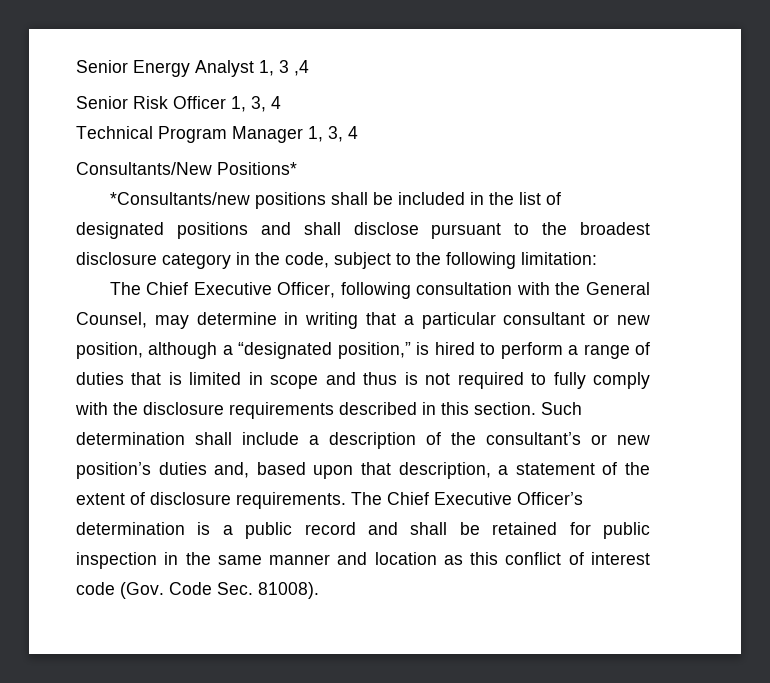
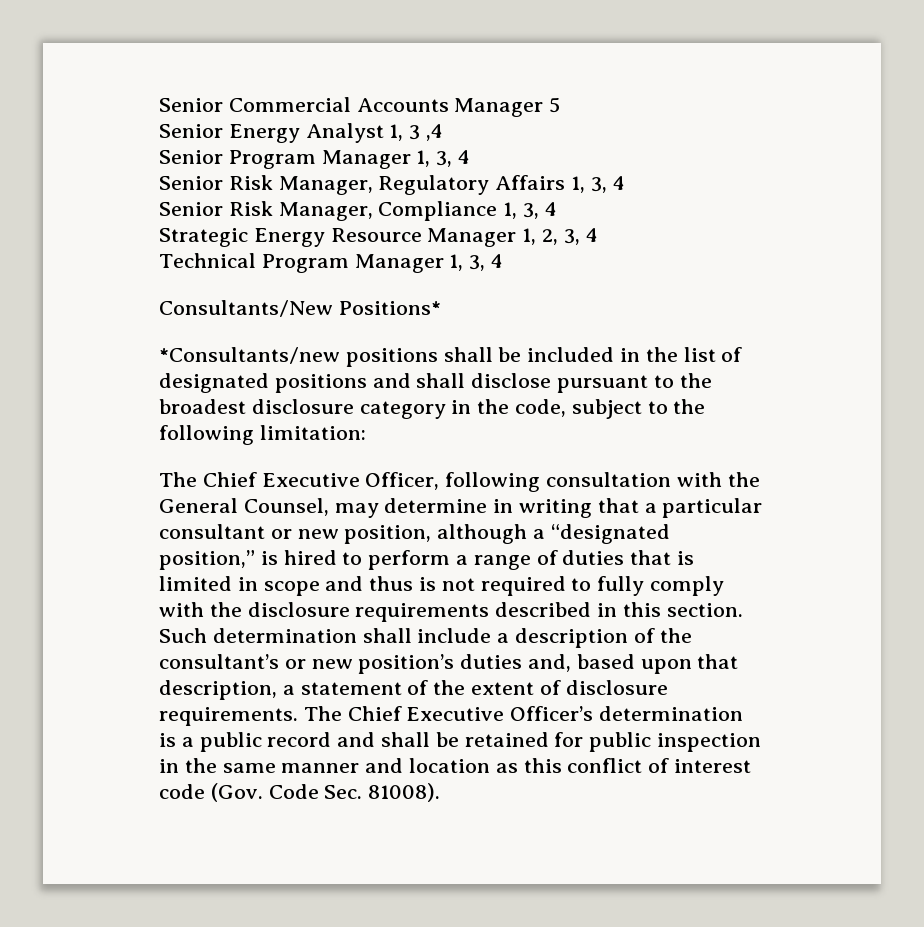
+ Senior Commercial Accounts Manager 5
- Senior Risk Officer 1, 3, 4
+ Senior Program Manager 1, 3, 4
+ Senior Risk Manager, Regulatory Affairs 1, 3, 4
+ Senior Risk Manager, Compliance 1, 3, 4
+ Strategic Energy Resource Manager 1, 2, 3, 4

